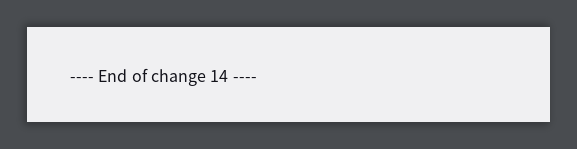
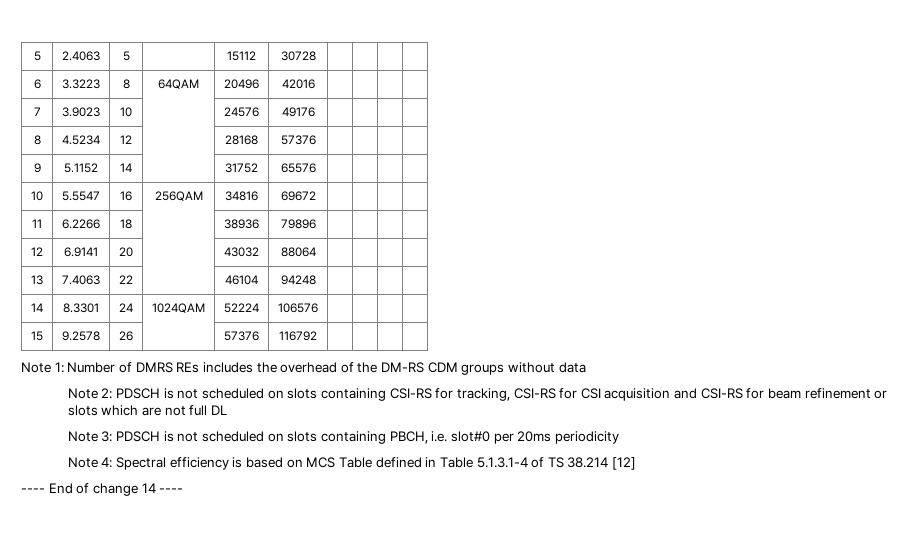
+ 5 | 2.4063 | 5 | | 15112 | 30728 | | | |
+ 6 | 3.3223 | 8 | 64QAM | 20496 | 42016 | | | |
+ 7 | 3.9023 | 10 | | 24576 | 49176 | | | |
+ 8 | 4.5234 | 12 | | 28168 | 57376 | | | |
+ 9 | 5.1152 | 14 | | 31752 | 65576 | | | |
+ 10 | 5.5547 | 16 | 256QAM | 34816 | 69672 | | | |
+ 11 | 6.2266 | 18 | | 38936 | 79896 | | | |
+ 12 | 6.9141 | 20 | | 43032 | 88064 | | | |
+ 13 | 7.4063 | 22 | | 46104 | 94248 | | | |
+ 14 | 8.3301 | 24 | 1024QAM | 52224 | 106576 | | | |
+ 15 | 9.2578 | 26 | | 57376 | 116792 | | | |
+ Note 1: Number of DMRS REs includes the overhead of the DM-RS CDM groups without data
+ Note 2: PDSCH is not scheduled on slots containing CSI-RS for tracking, CSI-RS for CSI acquisition and CSI-RS for beam refinement or slots which are not full DL
+ Note 3: PDSCH is not scheduled on slots containing PBCH, i.e. slot#0 per 20ms periodicity
+ Note 4: Spectral efficiency is based on MCS Table defined in Table 5.1.3.1-4 of TS 38.214 [12]

